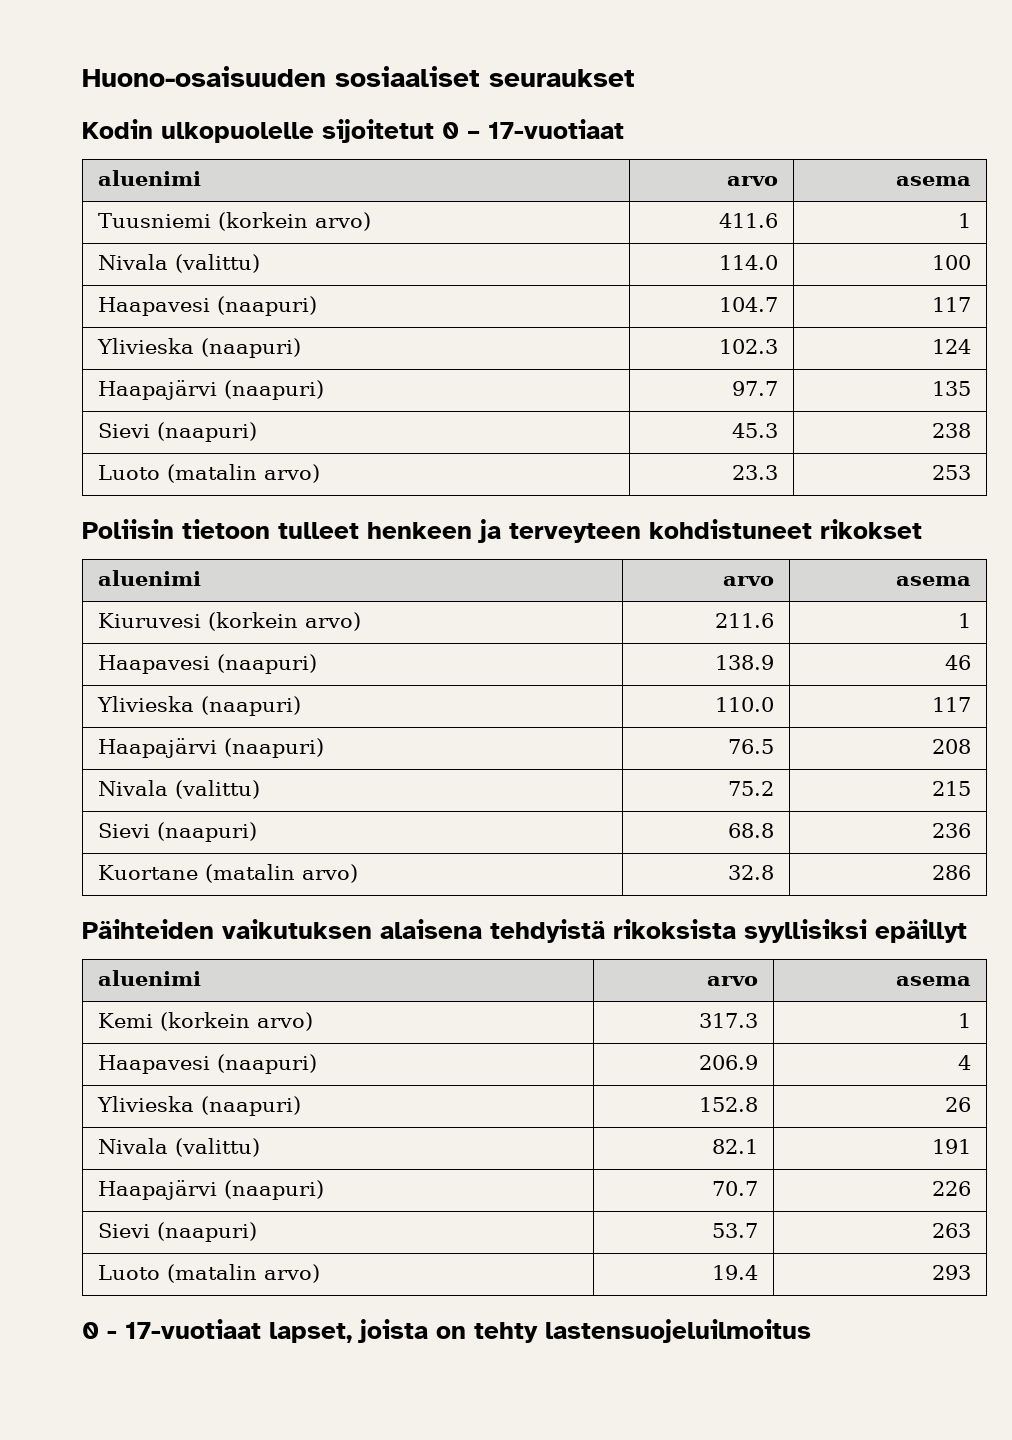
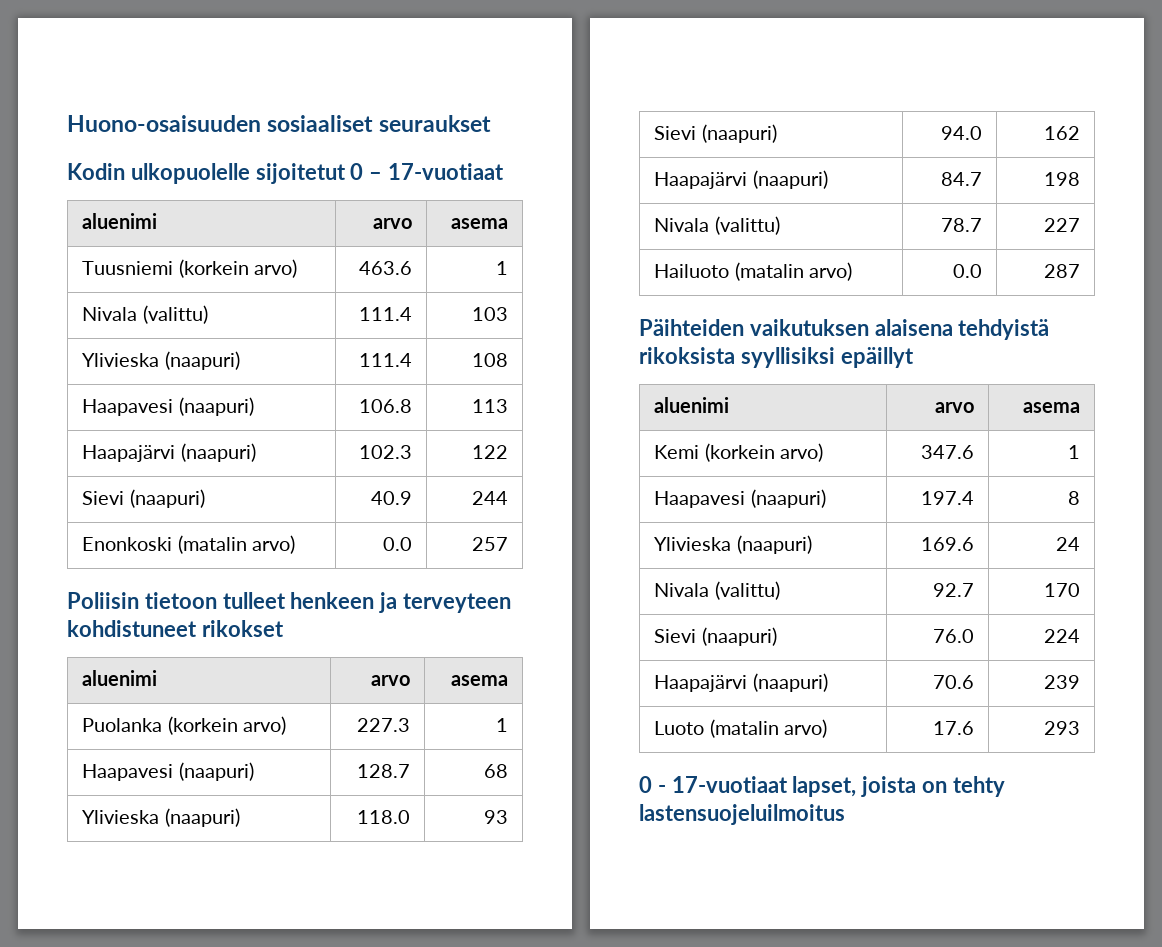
- Tuusniemi (korkein arvo) | 411.6 | 1
+ Tuusniemi (korkein arvo) | 463.6 | 1
- Nivala (valittu) | 114.0 | 100
- Haapavesi (naapuri) | 104.7 | 117
- Ylivieska (naapuri) | 102.3 | 124
- Haapajärvi (naapuri) | 97.7 | 135
- Sievi (naapuri) | 45.3 | 238
- Luoto (matalin arvo) | 23.3 | 253
+ Nivala (valittu) | 111.4 | 103
+ Ylivieska (naapuri) | 111.4 | 108
+ Haapavesi (naapuri) | 106.8 | 113
+ Haapajärvi (naapuri) | 102.3 | 122
+ Sievi (naapuri) | 40.9 | 244
+ Enonkoski (matalin arvo) | 0.0 | 257
- Kiuruvesi (korkein arvo) | 211.6 | 1
- Haapavesi (naapuri) | 138.9 | 46
- Ylivieska (naapuri) | 110.0 | 117
- Haapajärvi (naapuri) | 76.5 | 208
- Nivala (valittu) | 75.2 | 215
- Sievi (naapuri) | 68.8 | 236
- Kuortane (matalin arvo) | 32.8 | 286
+ Puolanka (korkein arvo) | 227.3 | 1
+ Haapavesi (naapuri) | 128.7 | 68
+ Ylivieska (naapuri) | 118.0 | 93
+ Sievi (naapuri) | 94.0 | 162
+ Haapajärvi (naapuri) | 84.7 | 198
+ Nivala (valittu) | 78.7 | 227
+ Hailuoto (matalin arvo) | 0.0 | 287
- Kemi (korkein arvo) | 317.3 | 1
- Haapavesi (naapuri) | 206.9 | 4
- Ylivieska (naapuri) | 152.8 | 26
- Nivala (valittu) | 82.1 | 191
- Haapajärvi (naapuri) | 70.7 | 226
- Sievi (naapuri) | 53.7 | 263
- Luoto (matalin arvo) | 19.4 | 293
+ Kemi (korkein arvo) | 347.6 | 1
+ Haapavesi (naapuri) | 197.4 | 8
+ Ylivieska (naapuri) | 169.6 | 24
+ Nivala (valittu) | 92.7 | 170
+ Sievi (naapuri) | 76.0 | 224
+ Haapajärvi (naapuri) | 70.6 | 239
+ Luoto (matalin arvo) | 17.6 | 293

